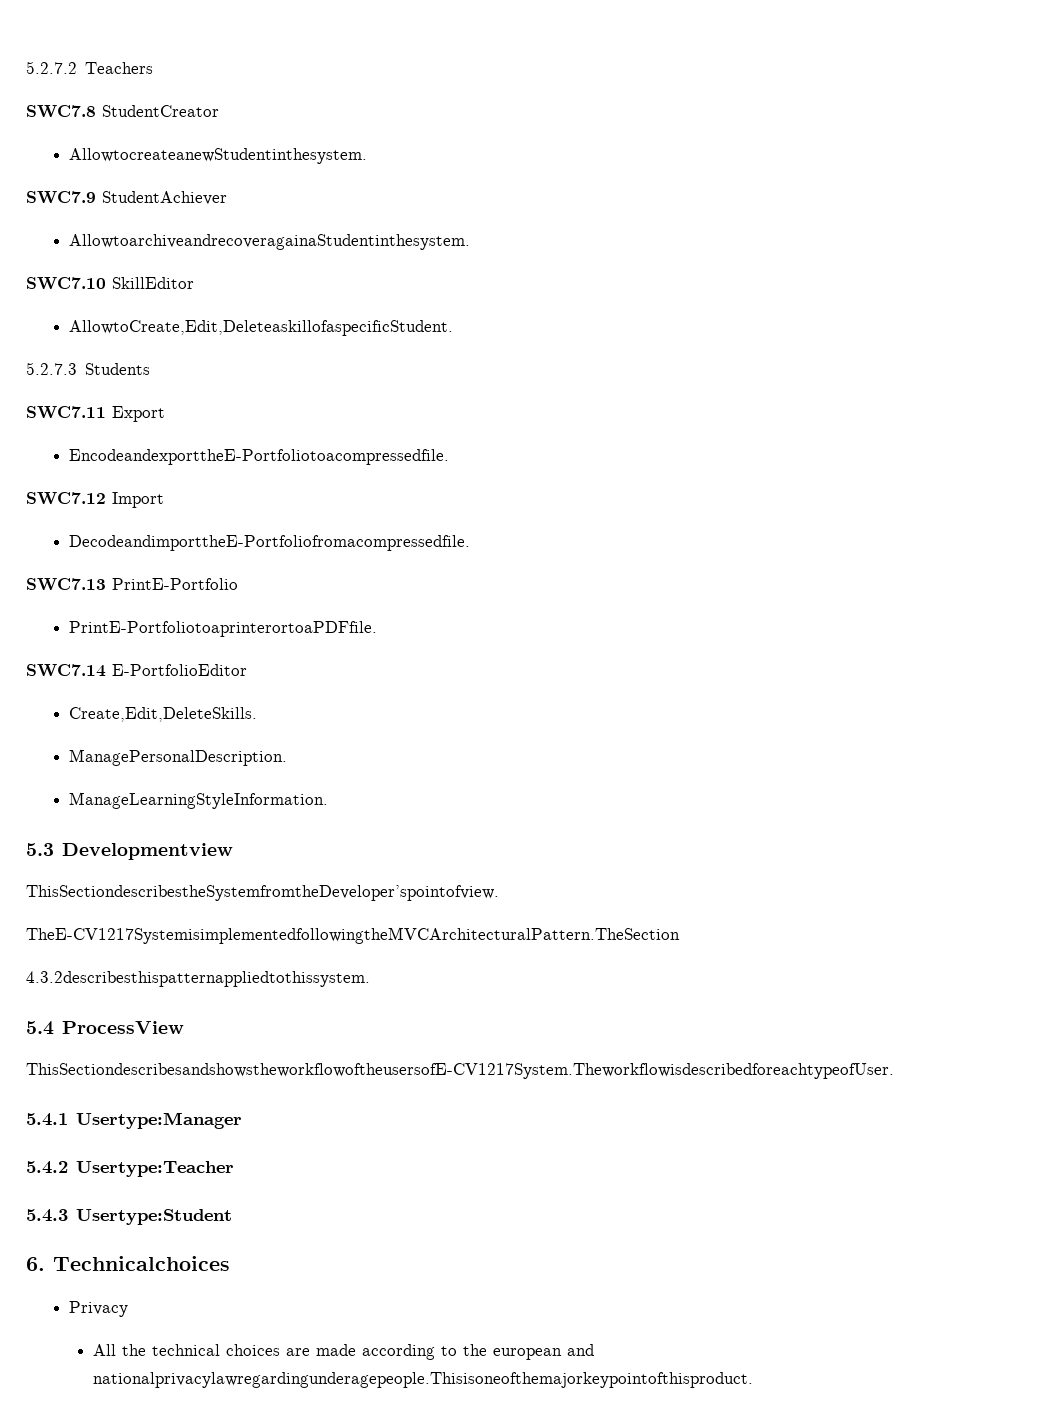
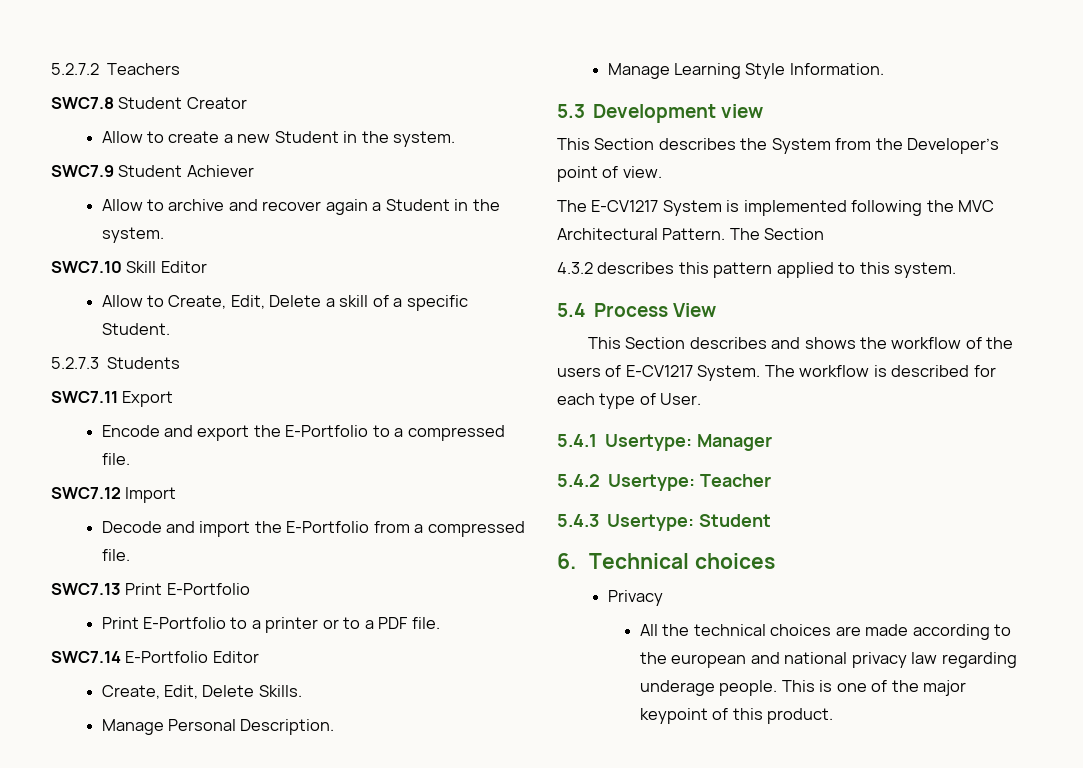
- SWC7.8 StudentCreator
- AllowtocreateanewStudentinthesystem.
- SWC7.9 StudentAchiever
- AllowtoarchiveandrecoveragainaStudentinthesystem.
- SWC7.10 SkillEditor
- AllowtoCreate,Edit,DeleteaskillofaspecificStudent.
+ SWC7.8 Student Creator
+ Allow to create a new Student in the system.
+ SWC7.9 Student Achiever
+ Allow to archive and recover again a Student in the system.
+ SWC7.10 Skill Editor
+ Allow to Create, Edit, Delete a skill of a specific Student.
  5.2.7.3 Students
  SWC7.11 Export
- EncodeandexporttheE-Portfoliotoacompressedfile.
+ Encode and export the E-Portfolio to a compressed file.
  SWC7.12 Import
- DecodeandimporttheE-Portfoliofromacompressedfile.
- SWC7.13 PrintE-Portfolio
- PrintE-PortfoliotoaprinterortoaPDFfile.
- SWC7.14 E-PortfolioEditor
- Create,Edit,DeleteSkills.
- ManagePersonalDescription.
- ManageLearningStyleInformation.
- 5.3 Developmentview
- ThisSectiondescribestheSystemfromtheDeveloper’spointofview.
- TheE-CV1217SystemisimplementedfollowingtheMVCArchitecturalPattern.TheSection
- 4.3.2describesthispatternappliedtothissystem.
- 5.4 ProcessView
- ThisSectiondescribesandshowstheworkflowoftheusersofE-CV1217System.TheworkflowisdescribedforeachtypeofUser.
+ Decode and import the E-Portfolio from a compressed file.
+ SWC7.13 Print E-Portfolio
+ Print E-Portfolio to a printer or to a PDF file.
+ SWC7.14 E-Portfolio Editor
+ Create, Edit, Delete Skills.
+ Manage Personal Description.
+ Manage Learning Style Information.
+ 5.3 Development view
+ This Section describes the System from the Developer’s point of view.
+ The E-CV1217 System is implemented following the MVC Architectural Pattern. The Section
+ 4.3.2 describes this pattern applied to this system.
+ 5.4 Process View
+ This Section describes and shows the workflow of the users of E-CV1217 System. The workflow is described for each type of User.
- 5.4.1 Usertype:Manager
+ 5.4.1 Usertype: Manager
- 5.4.2 Usertype:Teacher
+ 5.4.2 Usertype: Teacher
- 5.4.3 Usertype:Student
+ 5.4.3 Usertype: Student
- 6. Technicalchoices
+ 6. Technical choices
- All the technical choices are made according to the european and nationalprivacylawregardingunderagepeople.Thisisoneofthemajorkeypointofthisproduct.
+ All the technical choices are made according to the european and national privacy law regarding underage people. This is one of the major keypoint of this product.

